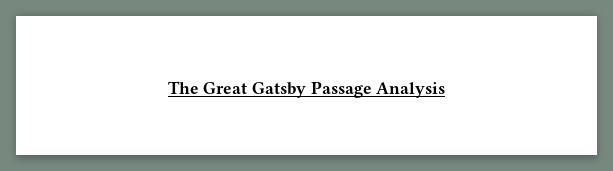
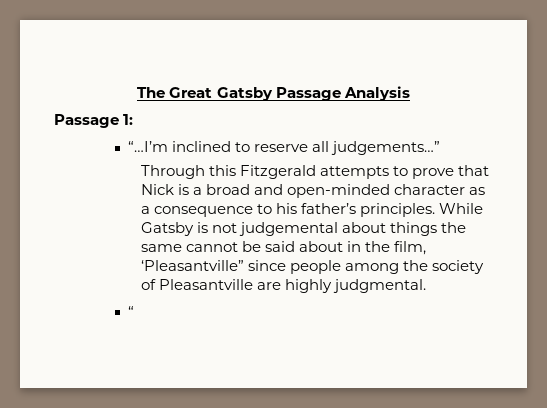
+ Passage 1:
+ “…I’m inclined to reserve all judgements…”
+ Through this Fitzgerald attempts to prove that Nick is a broad and open-minded character as a consequence to his father’s principles. While Gatsby is not judgemental about things the same cannot be said about in the film, ‘Pleasantville” since people among the society of Pleasantville are highly judgmental.
+ “

